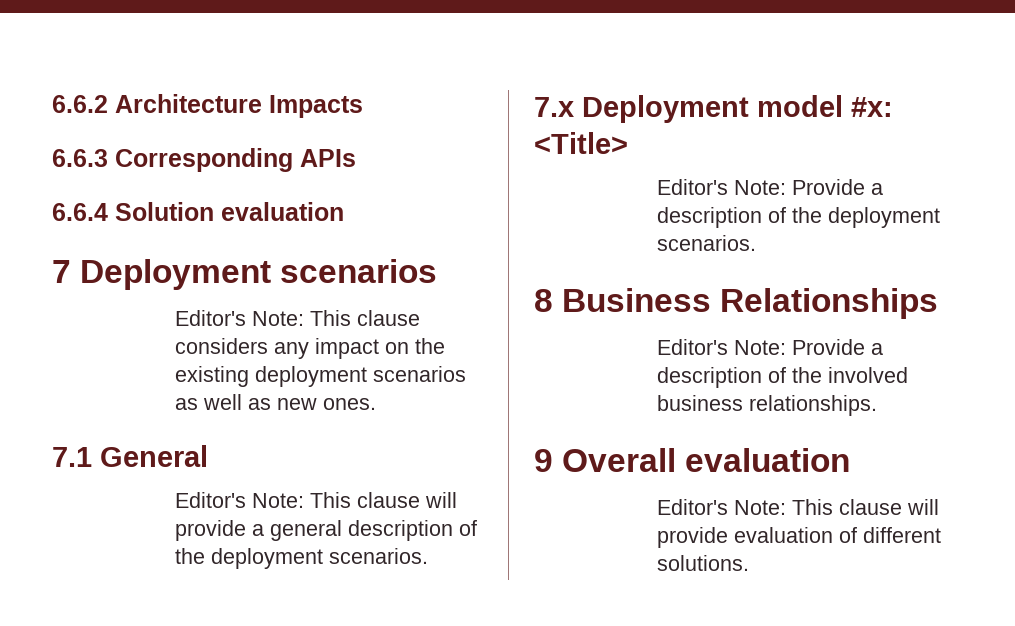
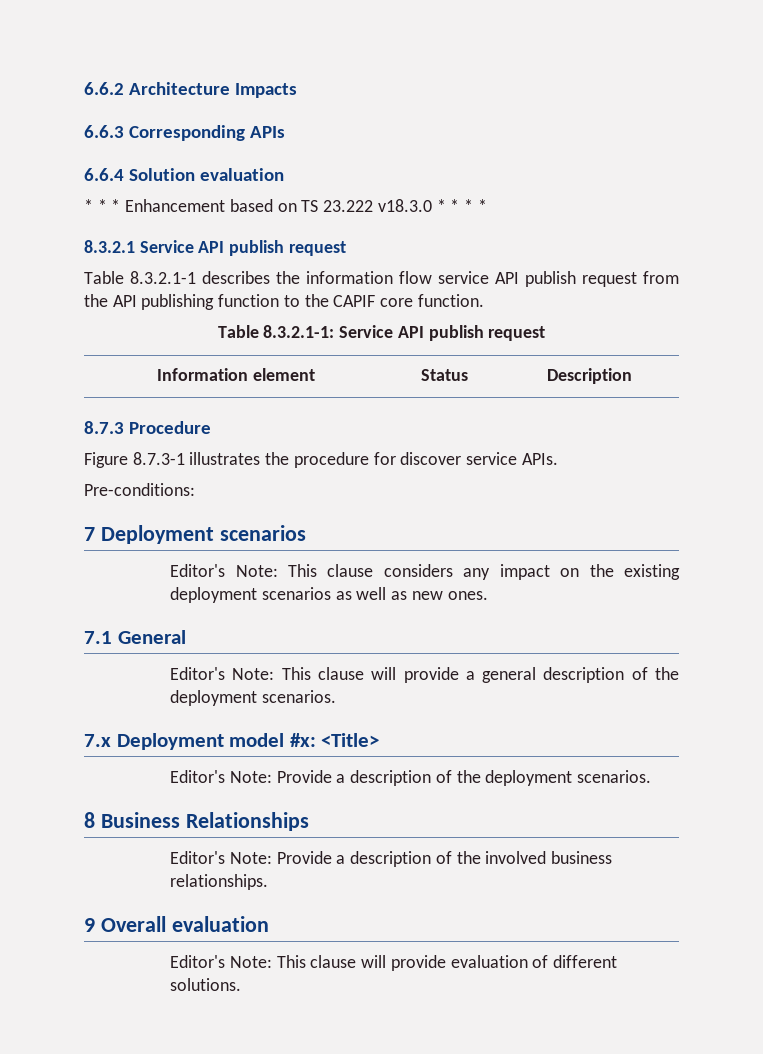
+ * * * Enhancement based on TS 23.222 v18.3.0 * * * *
+ 8.3.2.1 Service API publish request
+ Table 8.3.2.1-1 describes the information flow service API publish request from the API publishing function to the CAPIF core function.
+ Table 8.3.2.1-1: Service API publish request
+ Information element | Status | Description
+ 8.7.3 Procedure
+ Figure 8.7.3-1 illustrates the procedure for discover service APIs.
+ Pre-conditions:

